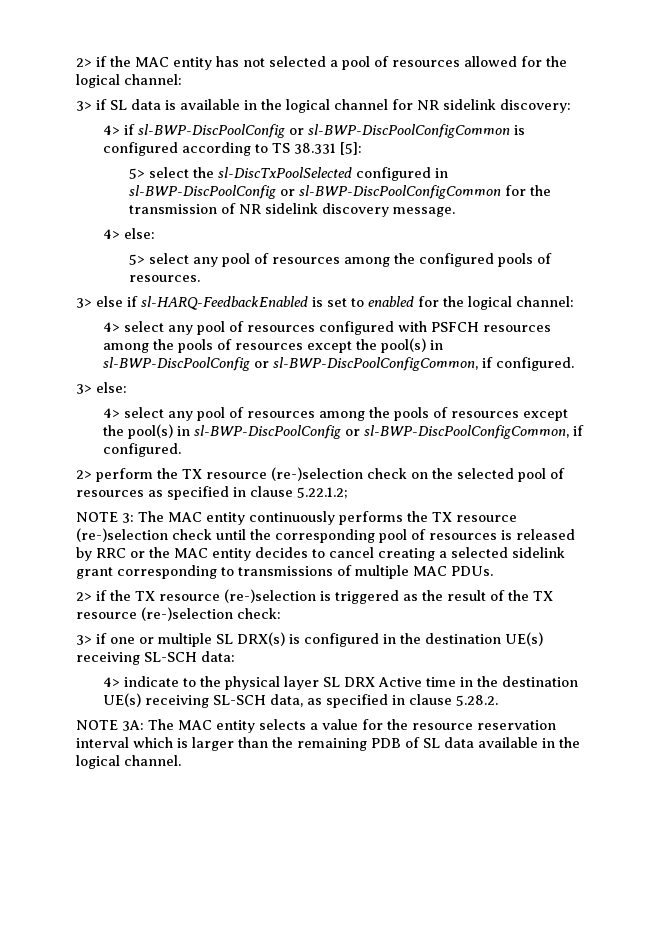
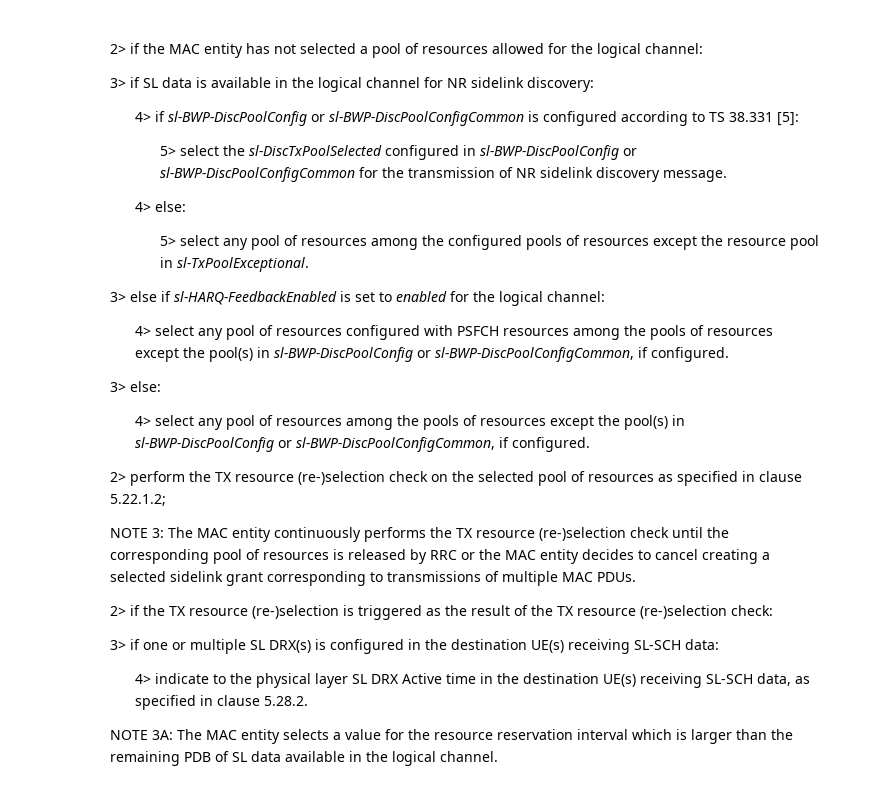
- 5> select any pool of resources among the configured pools of resources.
+ 5> select any pool of resources among the configured pools of resources except the resource pool in sl-TxPoolExceptional.

